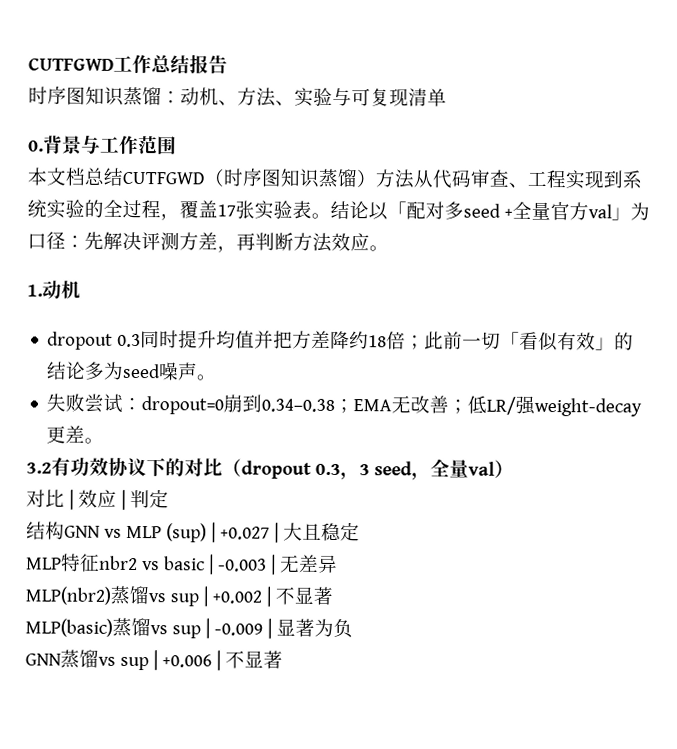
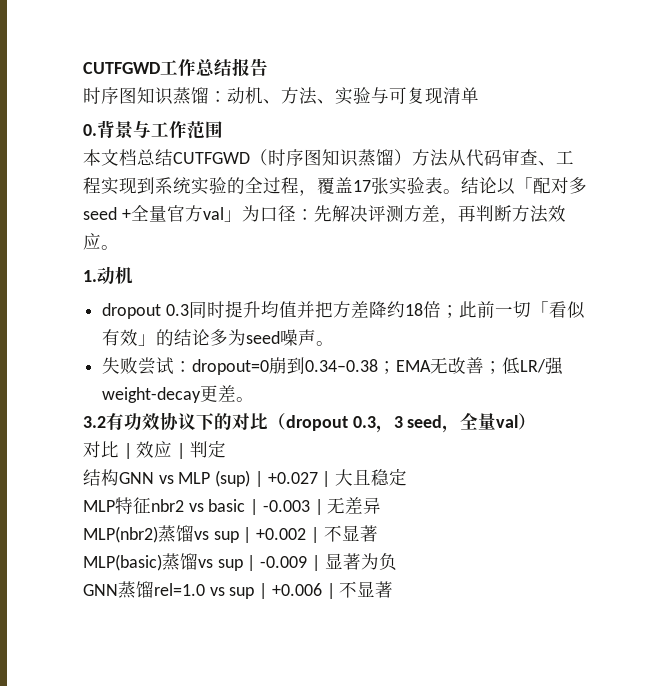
- GNN蒸馏vs sup | +0.006 | 不显著
+ GNN蒸馏rel=1.0 vs sup | +0.006 | 不显著

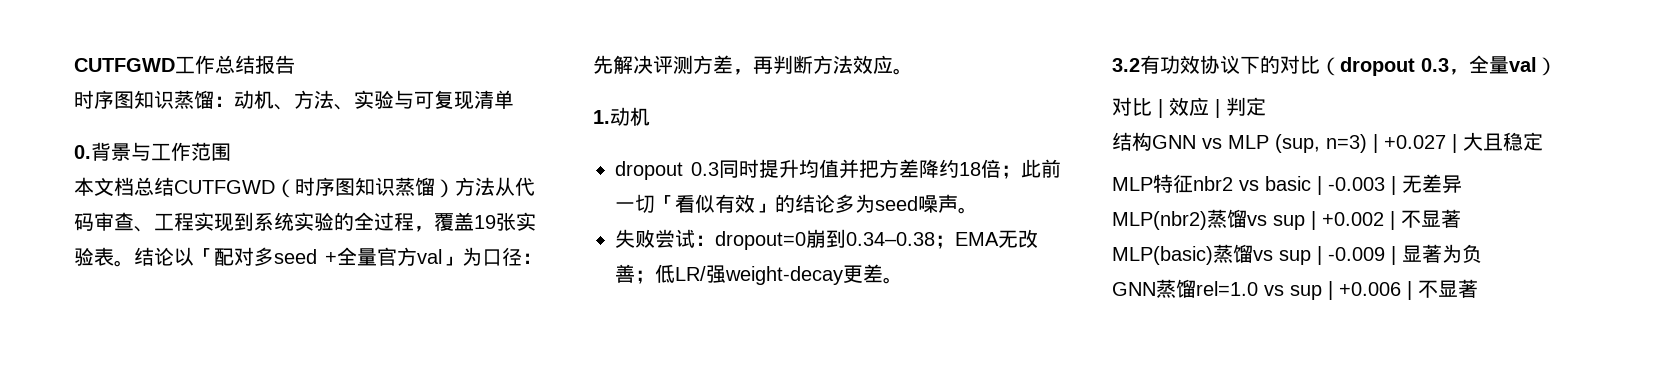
- 本文档总结CUTFGWD（时序图知识蒸馏）方法从代码审查、工程实现到系统实验的全过程，覆盖17张实验表。
+ 本文档总结CUTFGWD（时序图知识蒸馏）方法从代码审查、工程实现到系统实验的全过程，覆盖19张实验表。
- 3.2有功效协议下的对比（dropout 0.3，3 seed，全量val）
+ 3.2有功效协议下的对比（dropout 0.3，全量val）
- 结构GNN vs MLP (sup) | +0.027 | 大且稳定
+ 结构GNN vs MLP (sup, n=3) | +0.027 | 大且稳定

